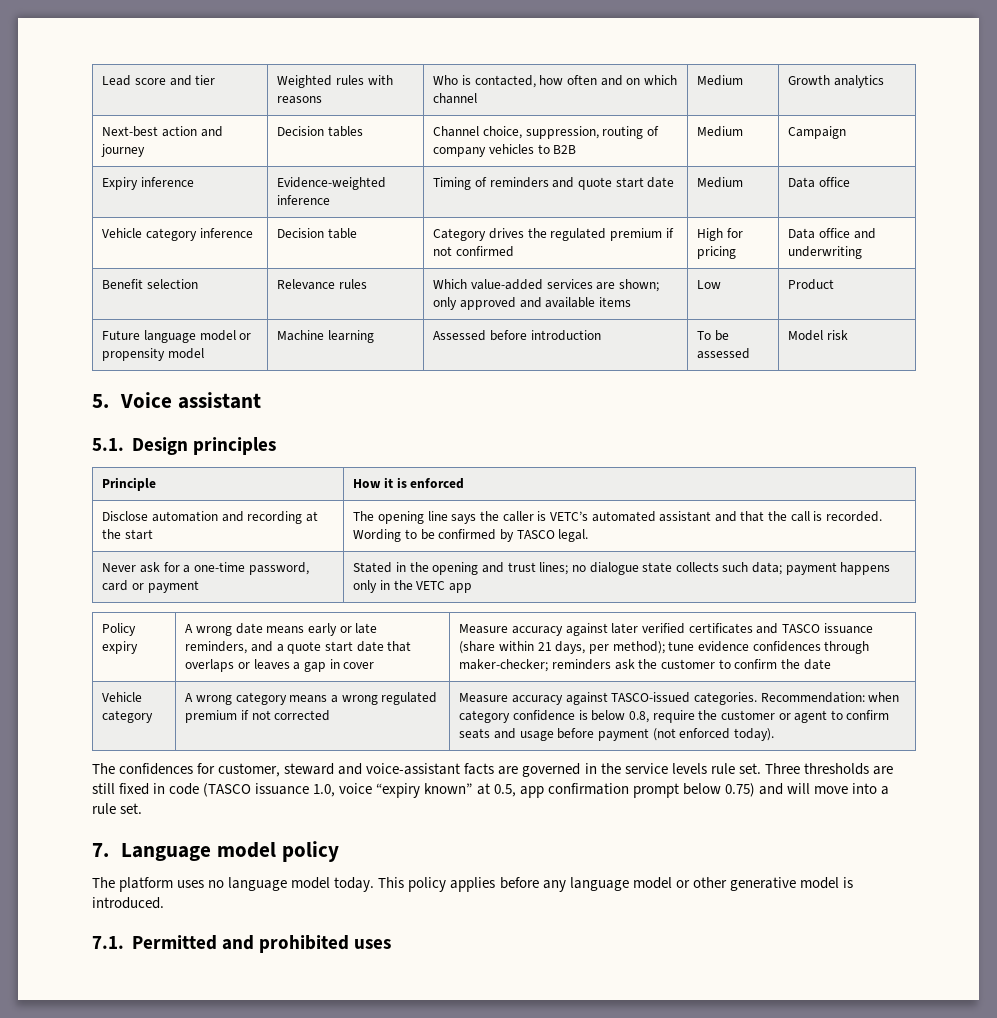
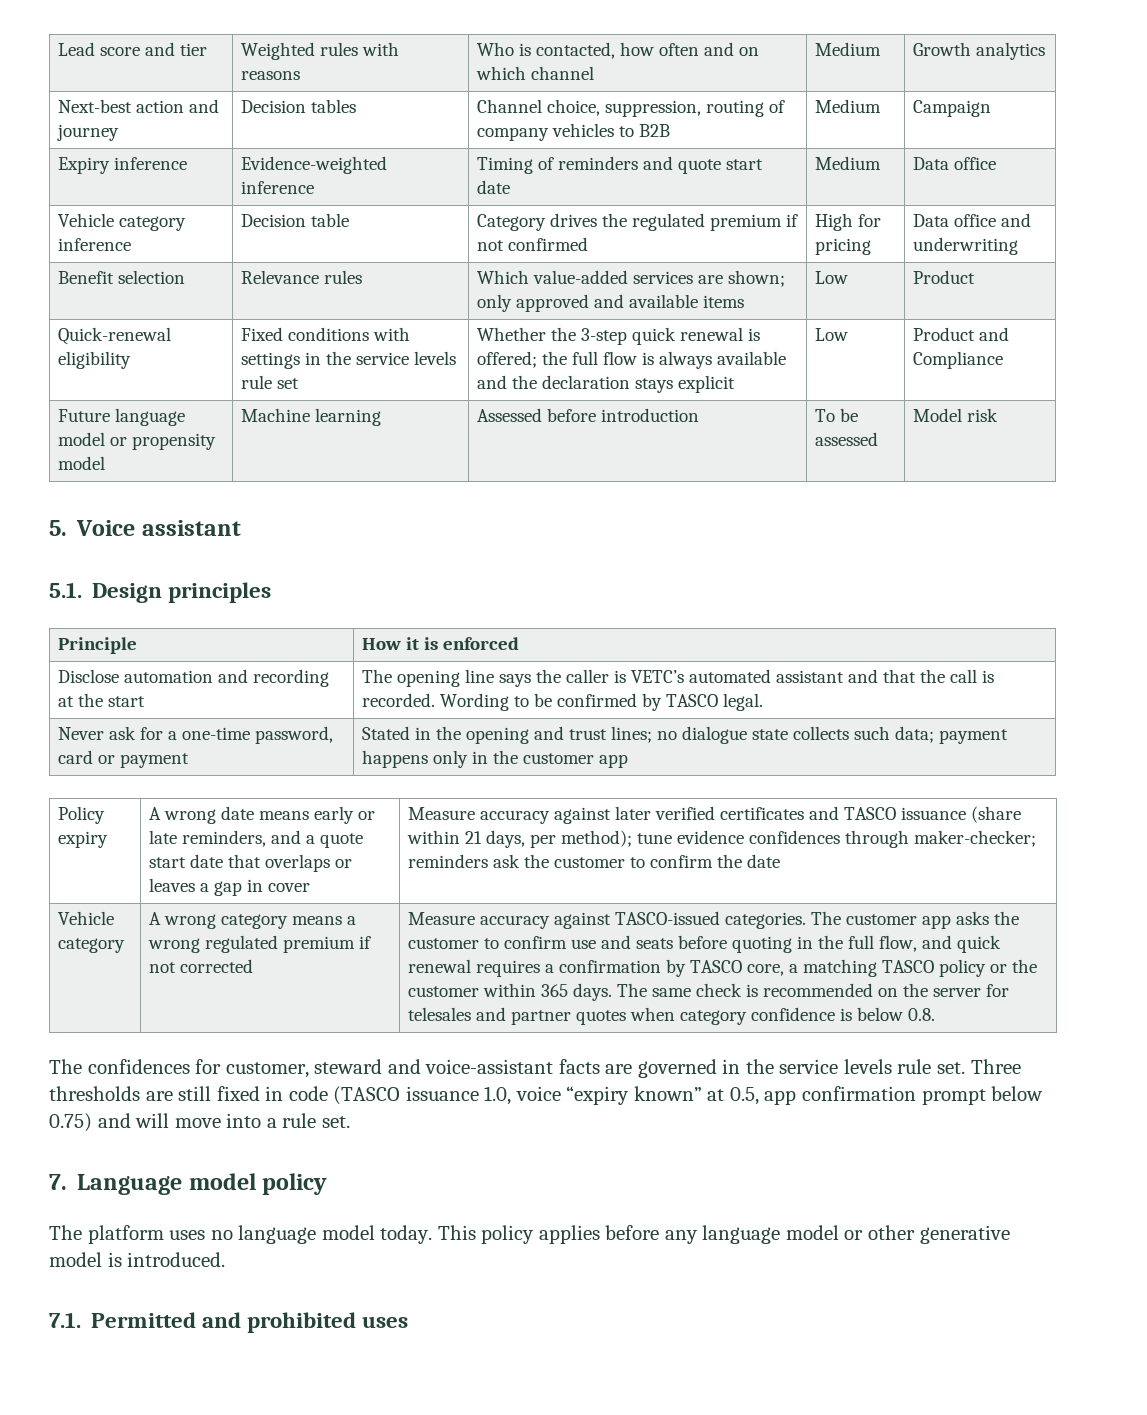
+ Quick-renewal eligibility | Fixed conditions with settings in the service levels rule set | Whether the 3-step quick renewal is offered; the full flow is always available and the declaration stays explicit | Low | Product and Compliance
- Never ask for a one-time password, card or payment | Stated in the opening and trust lines; no dialogue state collects such data; payment happens only in the VETC app
+ Never ask for a one-time password, card or payment | Stated in the opening and trust lines; no dialogue state collects such data; payment happens only in the customer app
- Recommendation: when category confidence is below 0.8, require the customer or agent to confirm seats and usage before payment (not enforced today).
+ The customer app asks the customer to confirm use and seats before quoting in the full flow, and quick renewal requires a confirmation by TASCO core, a matching TASCO policy or the customer within 365 days. The same check is recommended on the server for telesales and partner quotes when category confidence is below 0.8.

